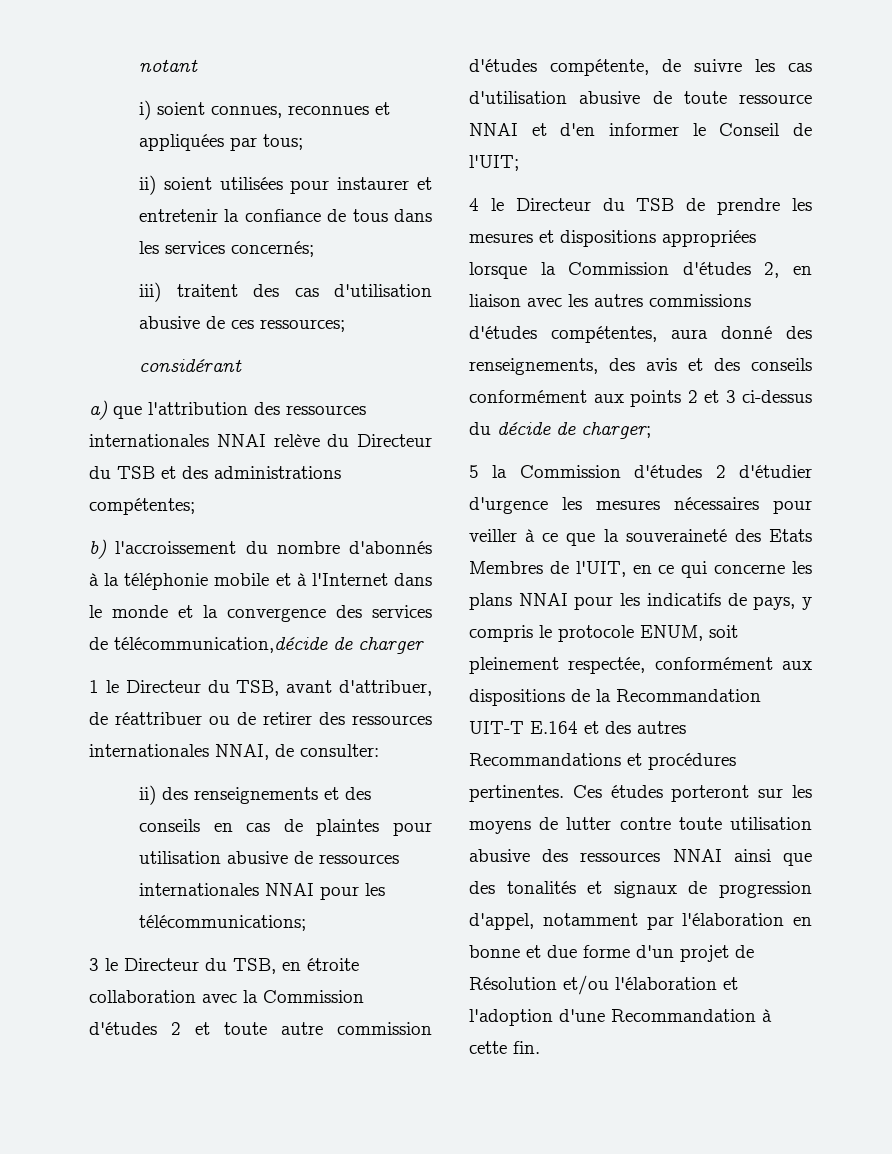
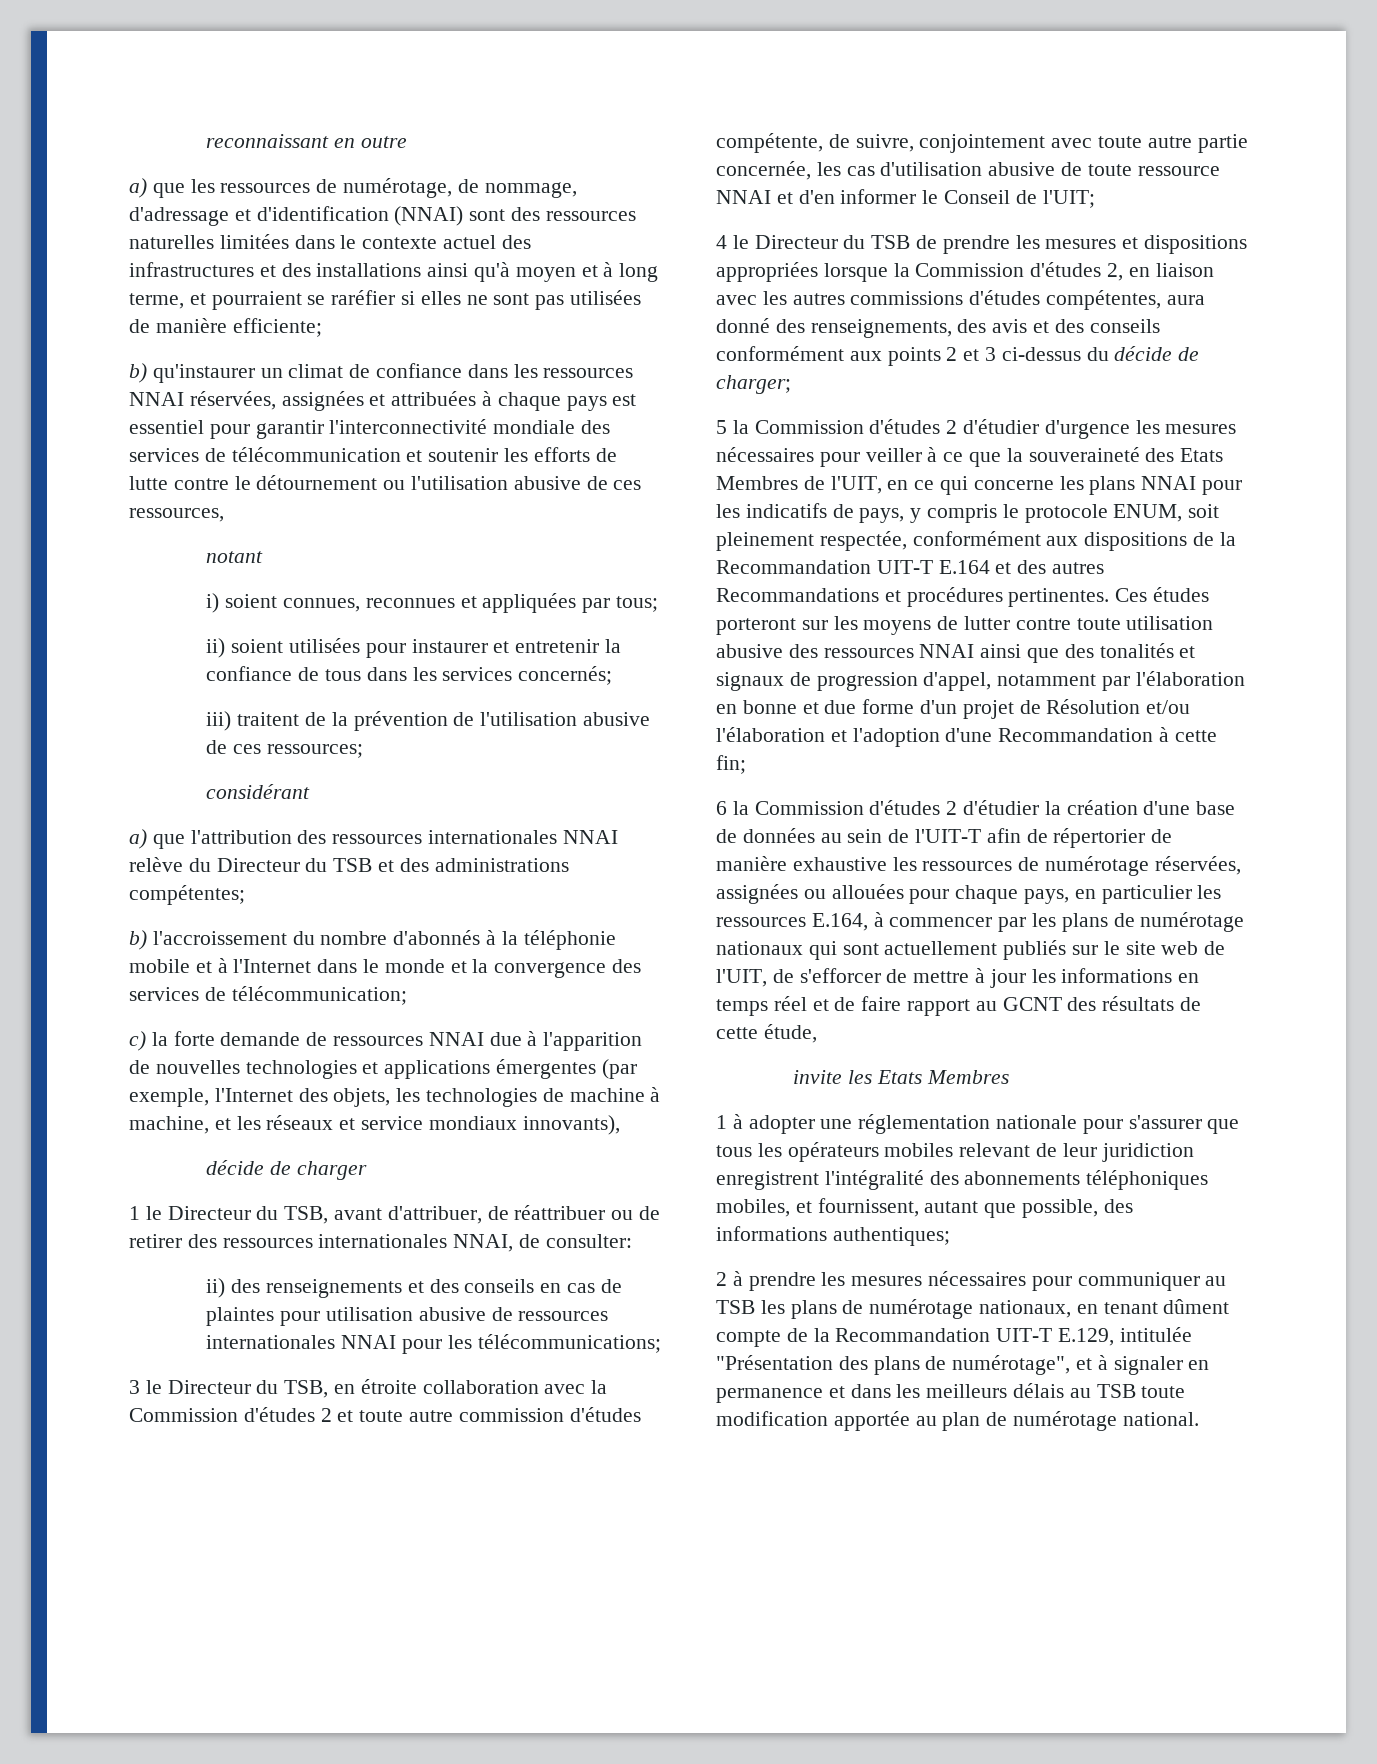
+ reconnaissant en outre
+ a) que les ressources de numérotage, de nommage, d'adressage et d'identification (NNAI) sont des ressources naturelles limitées dans le contexte actuel des infrastructures et des installations ainsi qu'à moyen et à long terme, et pourraient se raréfier si elles ne sont pas utilisées de manière efficiente;
+ b) qu'instaurer un climat de confiance dans les ressources NNAI réservées, assignées et attribuées à chaque pays est essentiel pour garantir l'interconnectivité mondiale des services de télécommunication et soutenir les efforts de lutte contre le détournement ou l'utilisation abusive de ces ressources,
- iii) traitent des cas d'utilisation abusive de ces ressources;
+ iii) traitent de la prévention de l'utilisation abusive de ces ressources;
- b) l'accroissement du nombre d'abonnés à la téléphonie mobile et à l'Internet dans le monde et la convergence des services de télécommunication,décide de charger
+ b) l'accroissement du nombre d'abonnés à la téléphonie mobile et à l'Internet dans le monde et la convergence des services de télécommunication;
+ c) la forte demande de ressources NNAI due à l'apparition de nouvelles technologies et applications émergentes (par exemple, l'Internet des objets, les technologies de machine à machine, et les réseaux et service mondiaux innovants),
+ décide de charger
- 3 le Directeur du TSB, en étroite collaboration avec la Commission d'études 2 et toute autre commission d'études compétente, de suivre les cas d'utilisation abusive de toute ressource NNAI et d'en informer le Conseil de l'UIT;
+ 3 le Directeur du TSB, en étroite collaboration avec la Commission d'études 2 et toute autre commission d'études compétente, de suivre, conjointement avec toute autre partie concernée, les cas d'utilisation abusive de toute ressource NNAI et d'en informer le Conseil de l'UIT;
- Ces études porteront sur les moyens de lutter contre toute utilisation abusive des ressources NNAI ainsi que des tonalités et signaux de progression d'appel, notamment par l'élaboration en bonne et due forme d'un projet de Résolution et/ou l'élaboration et l'adoption d'une Recommandation à cette fin.
+ Ces études porteront sur les moyens de lutter contre toute utilisation abusive des ressources NNAI ainsi que des tonalités et signaux de progression d'appel, notamment par l'élaboration en bonne et due forme d'un projet de Résolution et/ou l'élaboration et l'adoption d'une Recommandation à cette fin;
+ 6 la Commission d'études 2 d'étudier la création d'une base de données au sein de l'UIT-T afin de répertorier de manière exhaustive les ressources de numérotage réservées, assignées ou allouées pour chaque pays, en particulier les ressources E.164, à commencer par les plans de numérotage nationaux qui sont actuellement publiés sur le site web de l'UIT, de s'efforcer de mettre à jour les informations en temps réel et de faire rapport au GCNT des résultats de cette étude,
+ invite les Etats Membres
+ 1 à adopter une réglementation nationale pour s'assurer que tous les opérateurs mobiles relevant de leur juridiction enregistrent l'intégralité des abonnements téléphoniques mobiles, et fournissent, autant que possible, des informations authentiques;
+ 2 à prendre les mesures nécessaires pour communiquer au TSB les plans de numérotage nationaux, en tenant dûment compte de la Recommandation UIT-T E.129, intitulée "Présentation des plans de numérotage", et à signaler en permanence et dans les meilleurs délais au TSB toute modification apportée au plan de numérotage national.

